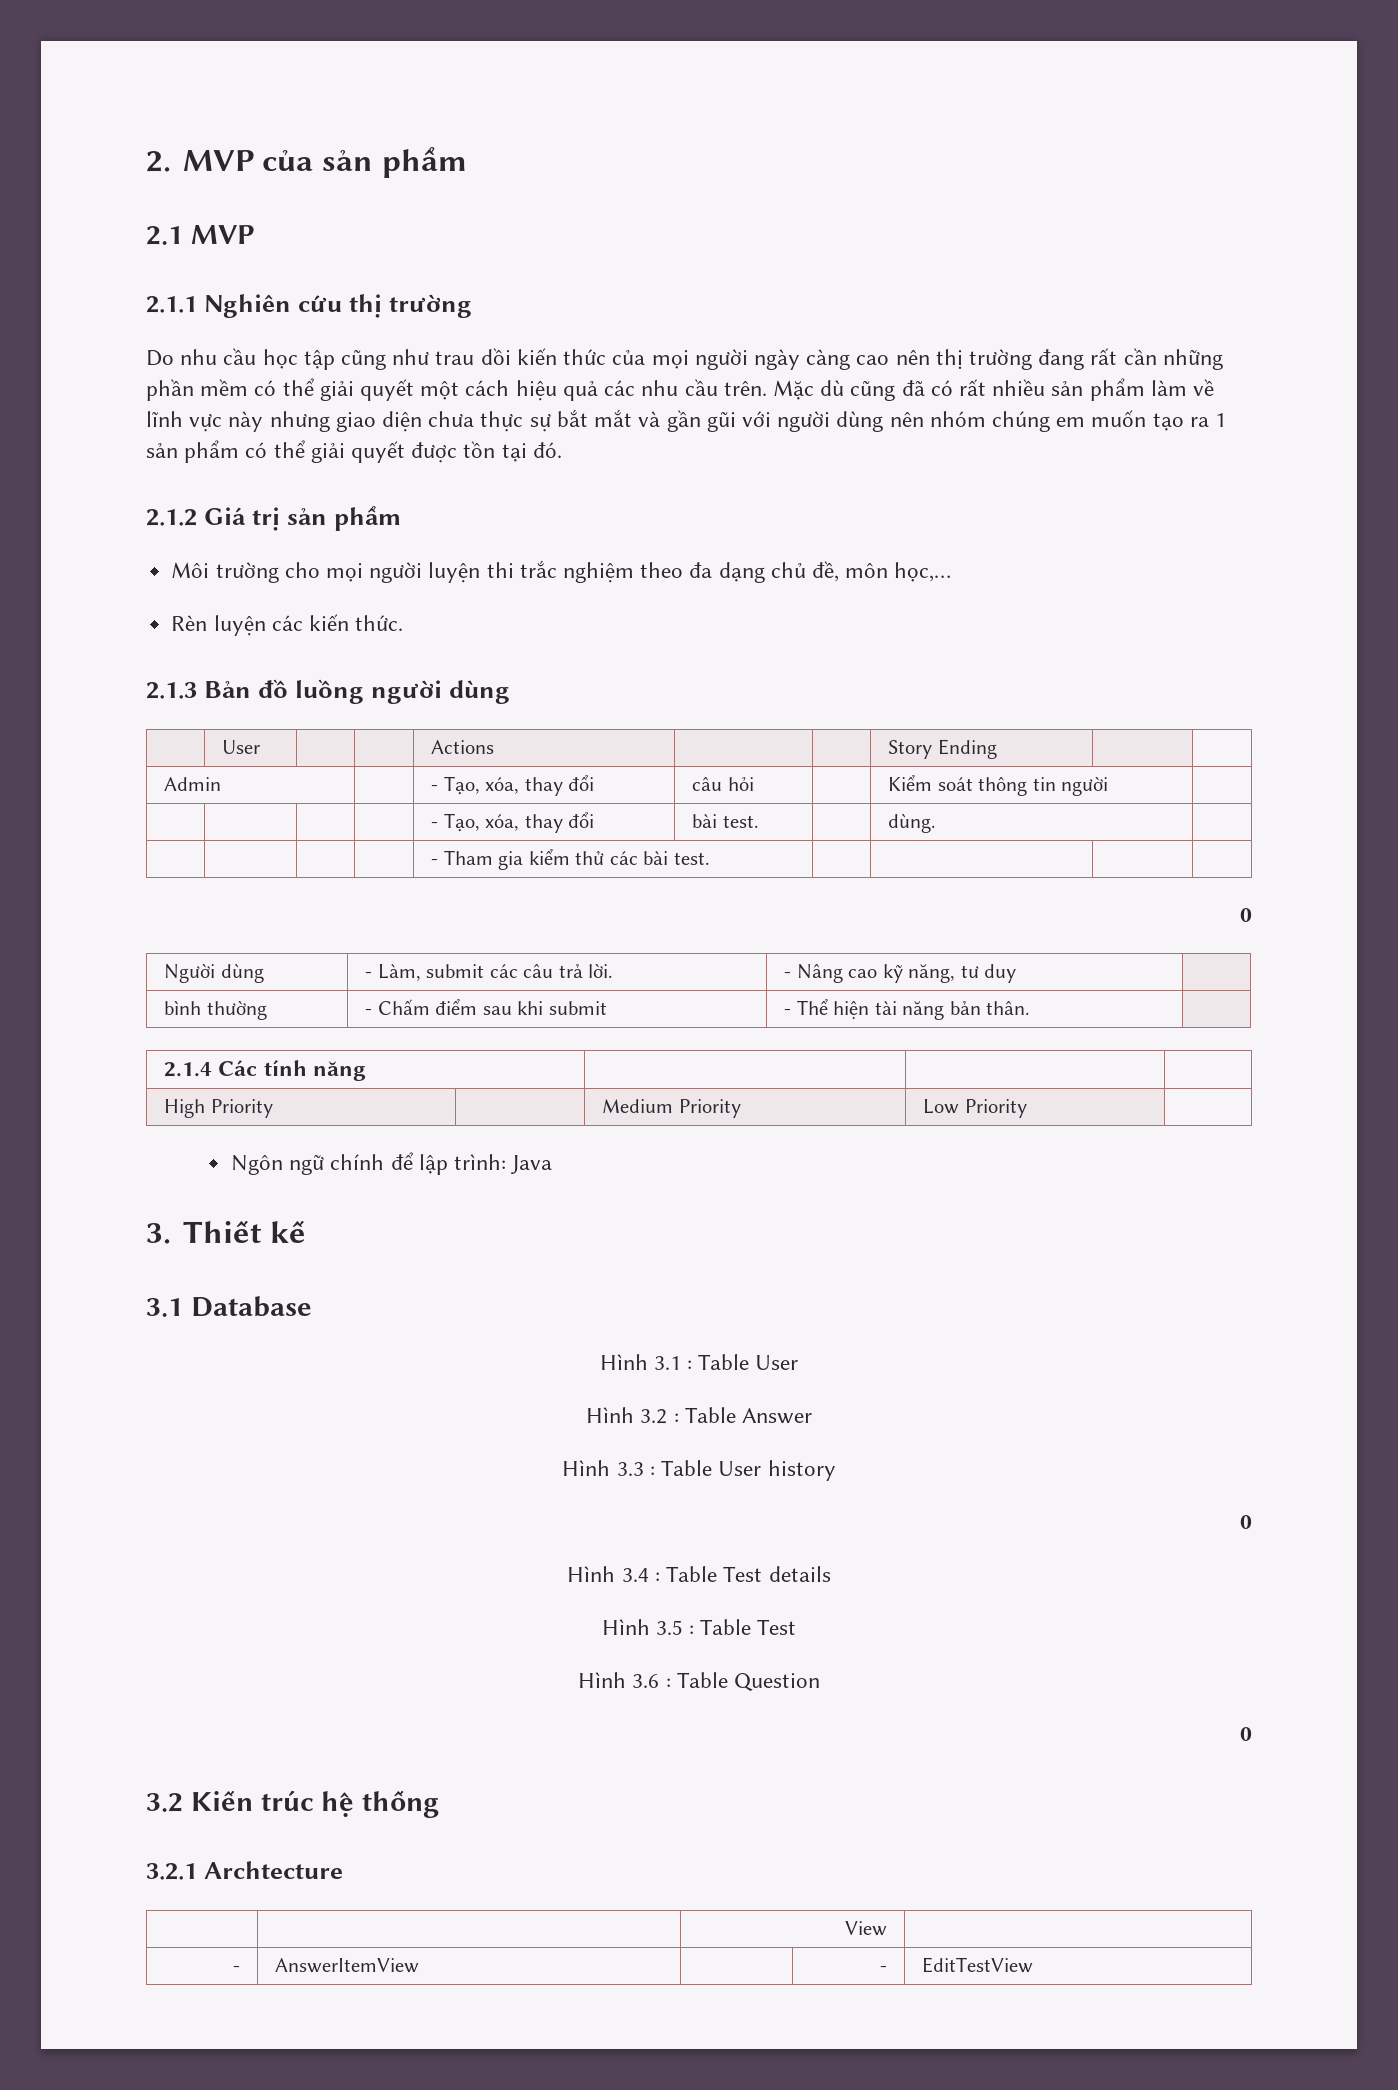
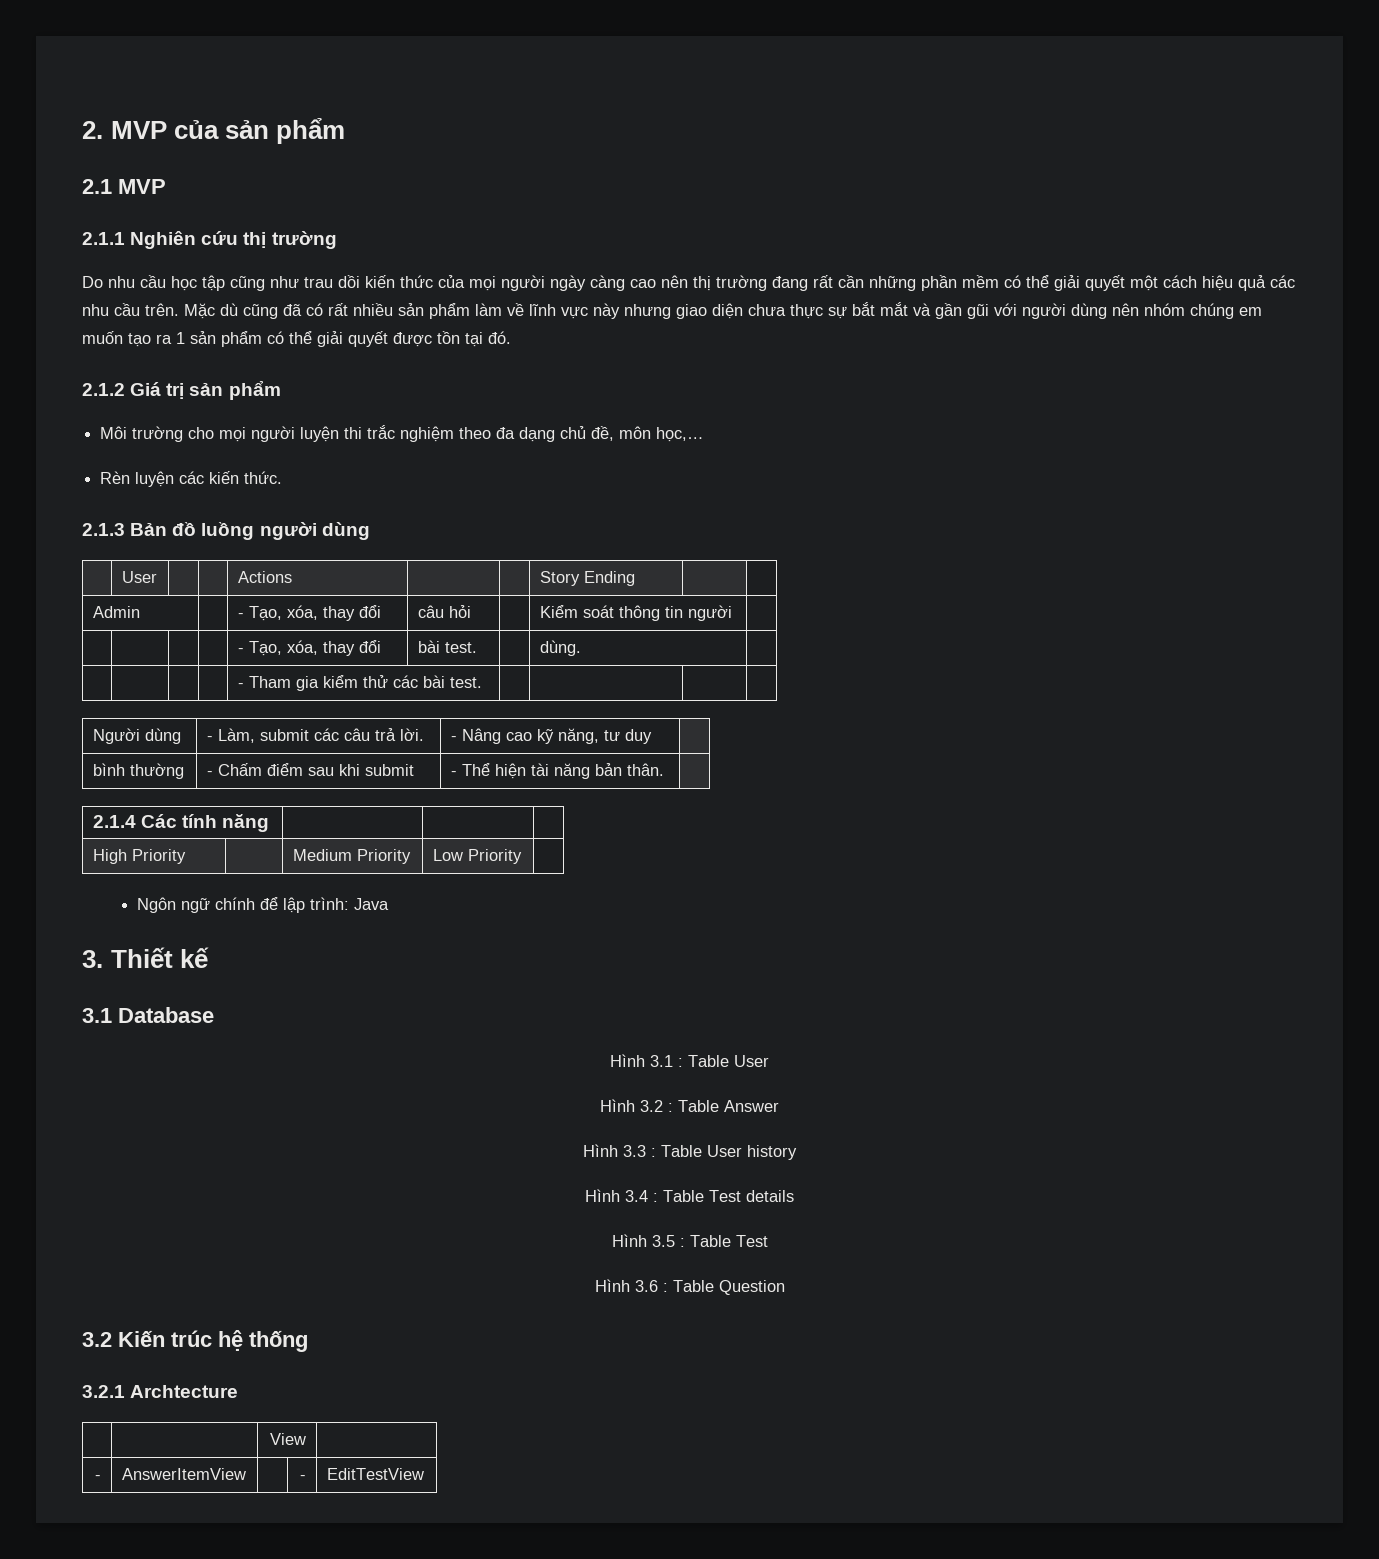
  | | | | - Tham gia kiểm thử các bài test. | | | |
- 0
  Hình 3.3 : Table User history
- 0
  Hình 3.6 : Table Question
- 0

